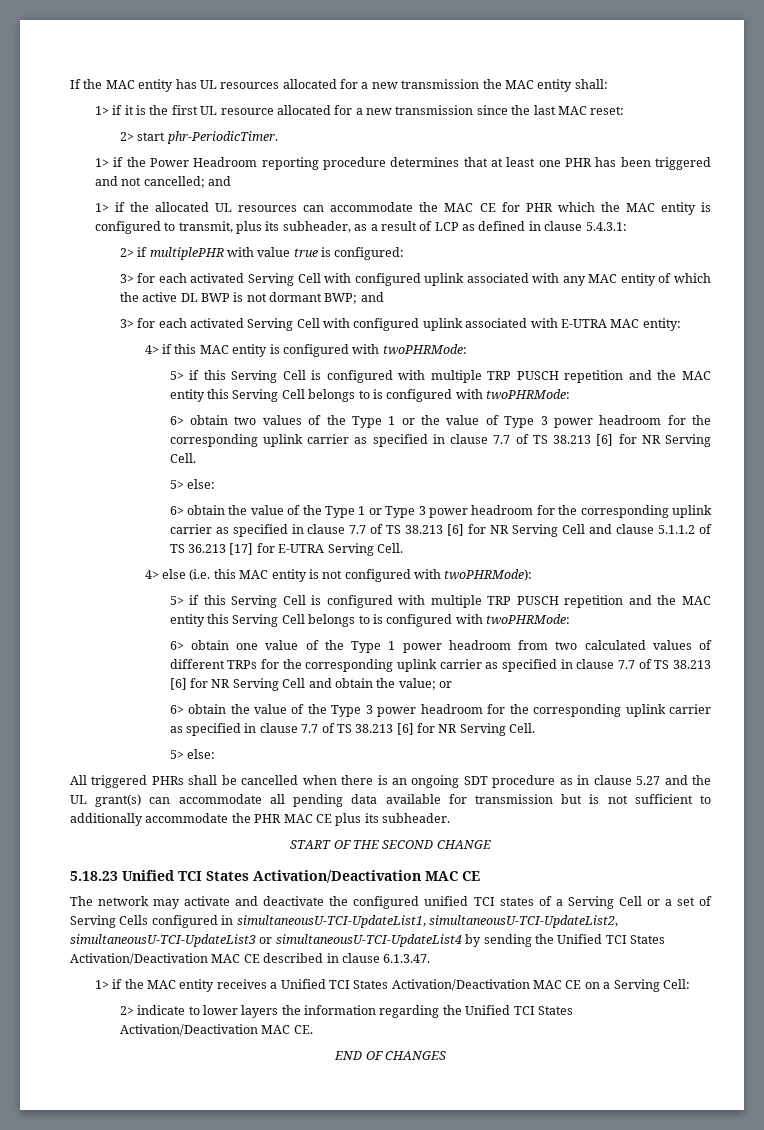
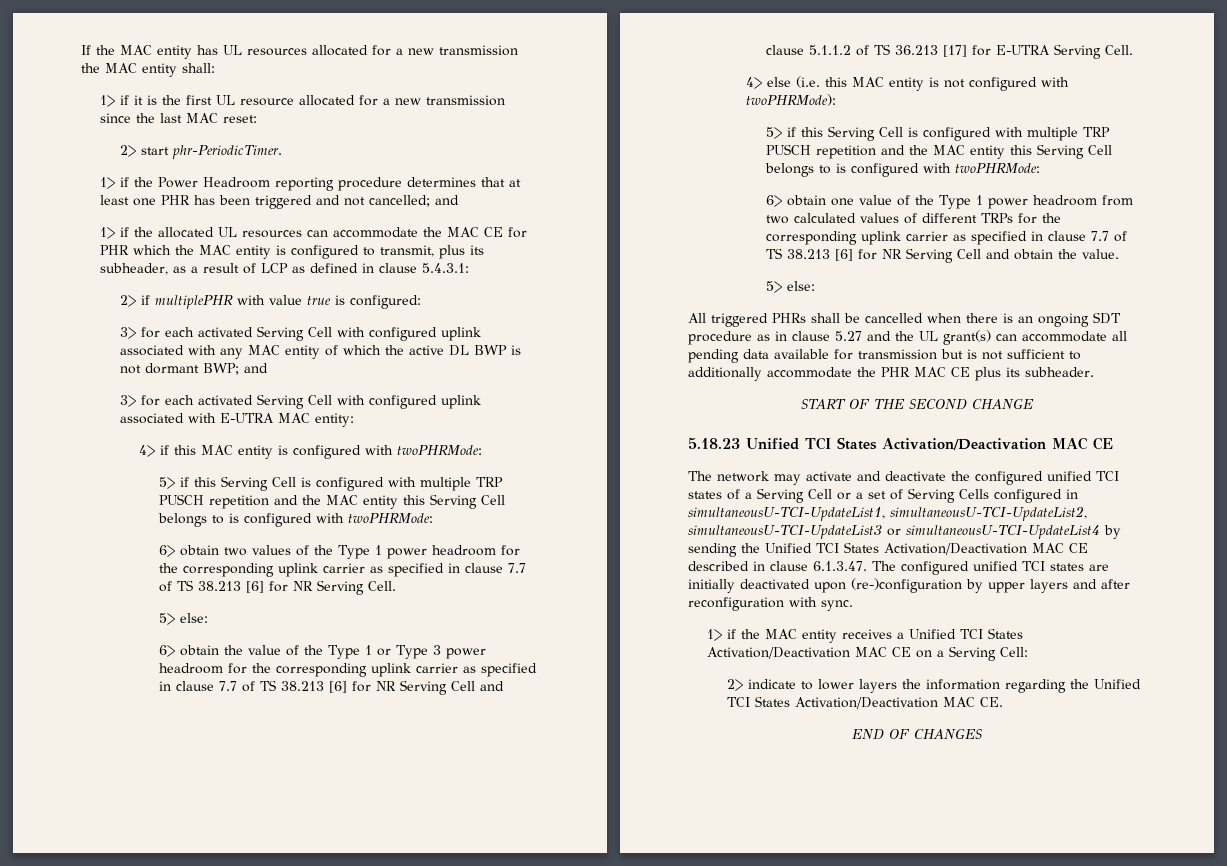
- 6> obtain two values of the Type 1 or the value of Type 3 power headroom for the corresponding uplink carrier as specified in clause 7.7 of TS 38.213 [6] for NR Serving Cell.
+ 6> obtain two values of the Type 1 power headroom for the corresponding uplink carrier as specified in clause 7.7 of TS 38.213 [6] for NR Serving Cell.
- 6> obtain one value of the Type 1 power headroom from two calculated values of different TRPs for the corresponding uplink carrier as specified in clause 7.7 of TS 38.213 [6] for NR Serving Cell and obtain the value; or
- 6> obtain the value of the Type 3 power headroom for the corresponding uplink carrier as specified in clause 7.7 of TS 38.213 [6] for NR Serving Cell.
+ 6> obtain one value of the Type 1 power headroom from two calculated values of different TRPs for the corresponding uplink carrier as specified in clause 7.7 of TS 38.213 [6] for NR Serving Cell and obtain the value.
- The network may activate and deactivate the configured unified TCI states of a Serving Cell or a set of Serving Cells configured in simultaneousU-TCI-UpdateList1, simultaneousU-TCI-UpdateList2, simultaneousU-TCI-UpdateList3 or simultaneousU-TCI-UpdateList4 by sending the Unified TCI States Activation/Deactivation MAC CE described in clause 6.1.3.47.
+ The network may activate and deactivate the configured unified TCI states of a Serving Cell or a set of Serving Cells configured in simultaneousU-TCI-UpdateList1, simultaneousU-TCI-UpdateList2, simultaneousU-TCI-UpdateList3 or simultaneousU-TCI-UpdateList4 by sending the Unified TCI States Activation/Deactivation MAC CE described in clause 6.1.3.47. The configured unified TCI states are initially deactivated upon (re-)configuration by upper layers and after reconfiguration with sync.

